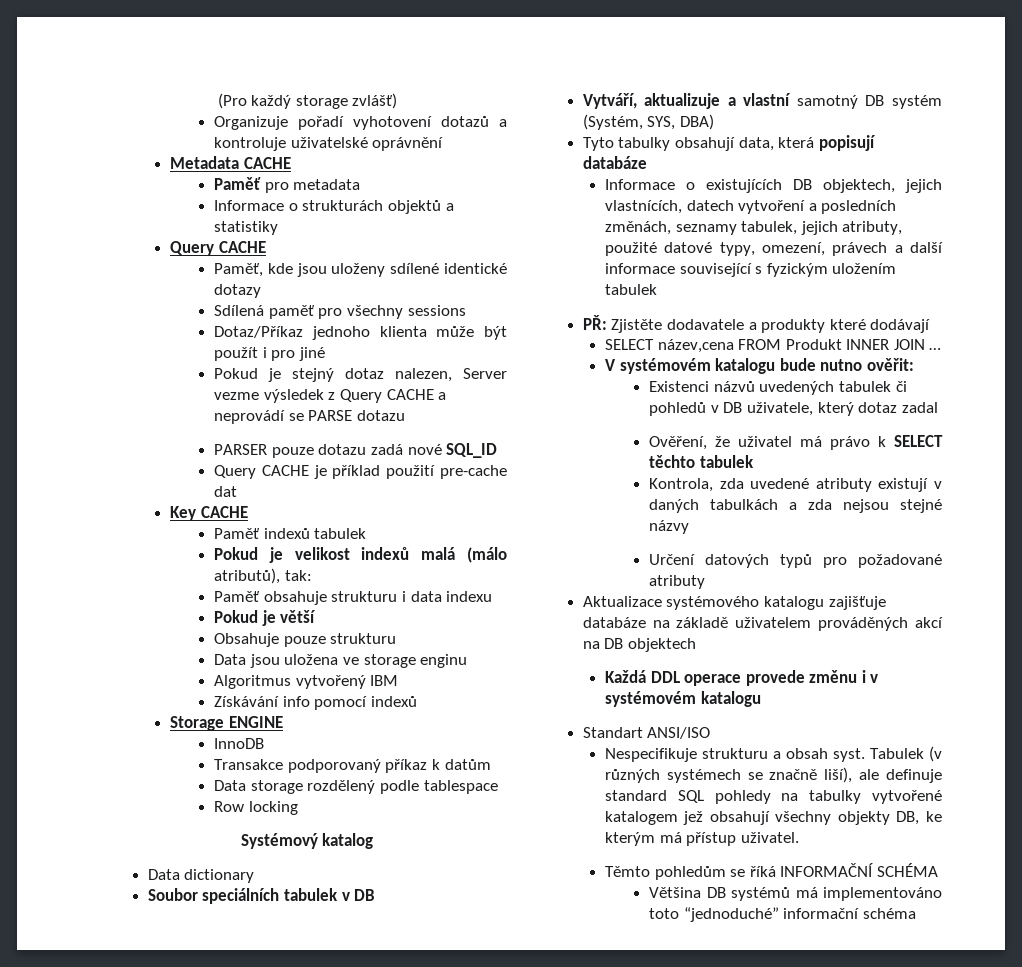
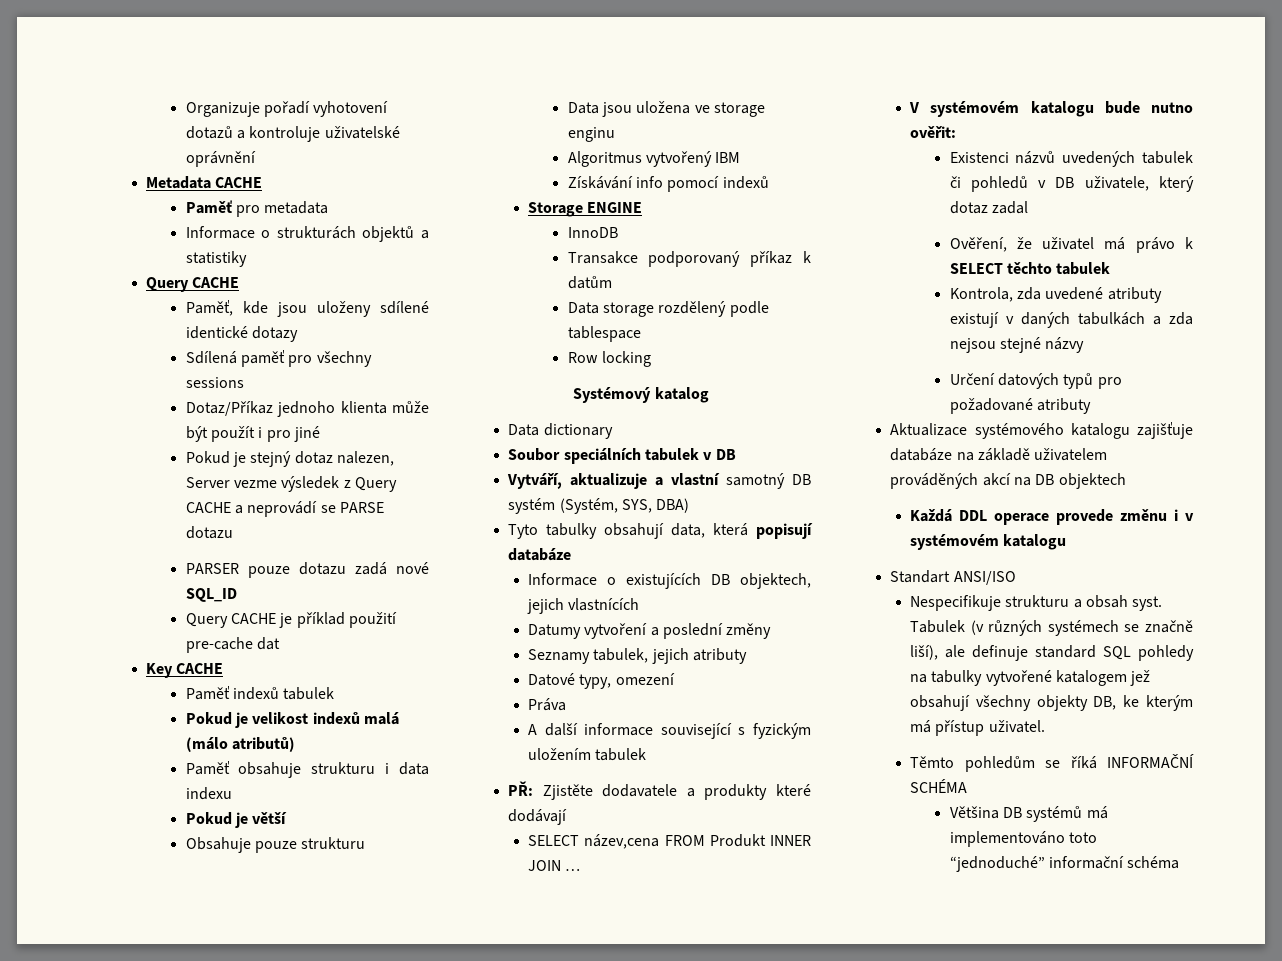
- (Pro každý storage zvlášť)
- Pokud je velikost indexů malá (málo atributů), tak:
+ Pokud je velikost indexů malá (málo atributů)
- Informace o existujících DB objektech, jejich vlastnících, datech vytvoření a posledních změnách, seznamy tabulek, jejich atributy, použité datové typy, omezení, právech a další informace související s fyzickým uložením tabulek
+ Informace o existujících DB objektech, jejich vlastnících
+ Datumy vytvoření a poslední změny
+ Seznamy tabulek, jejich atributy
+ Datové typy, omezení
+ Práva
+ A další informace související s fyzickým uložením tabulek

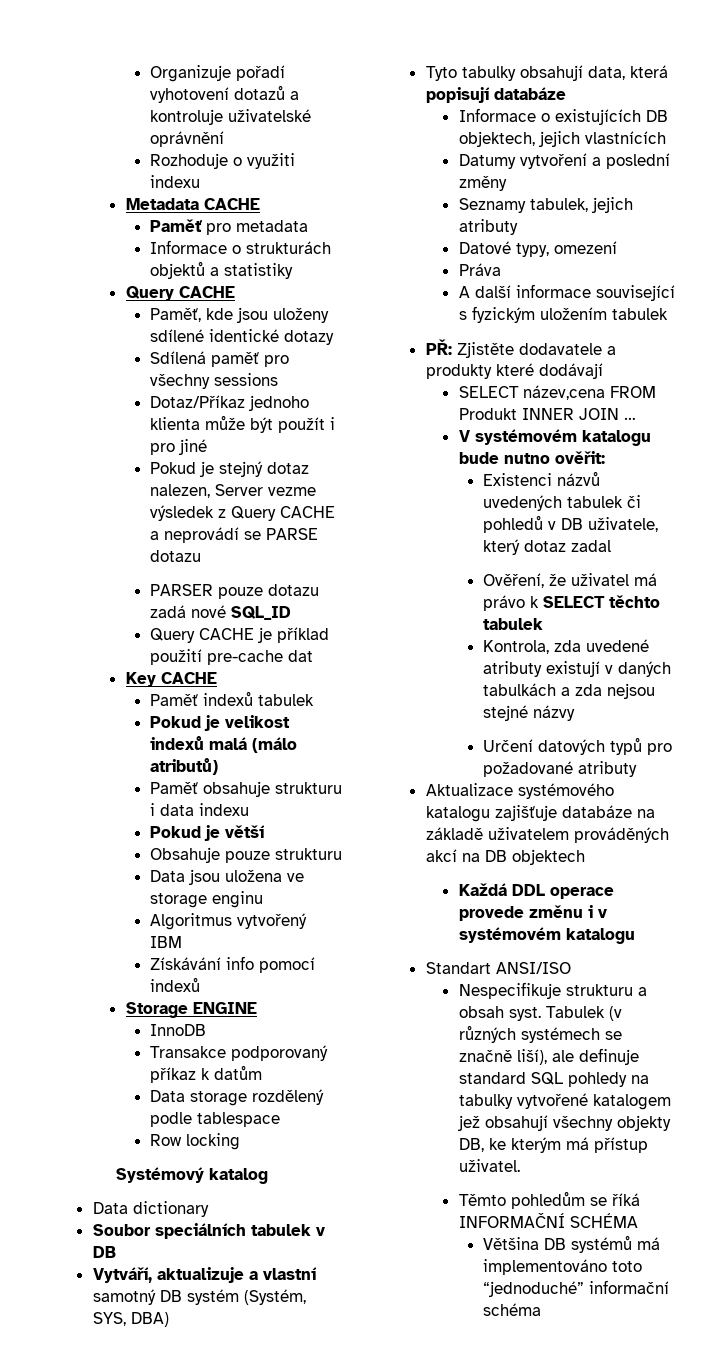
+ Rozhoduje o využiti indexu

